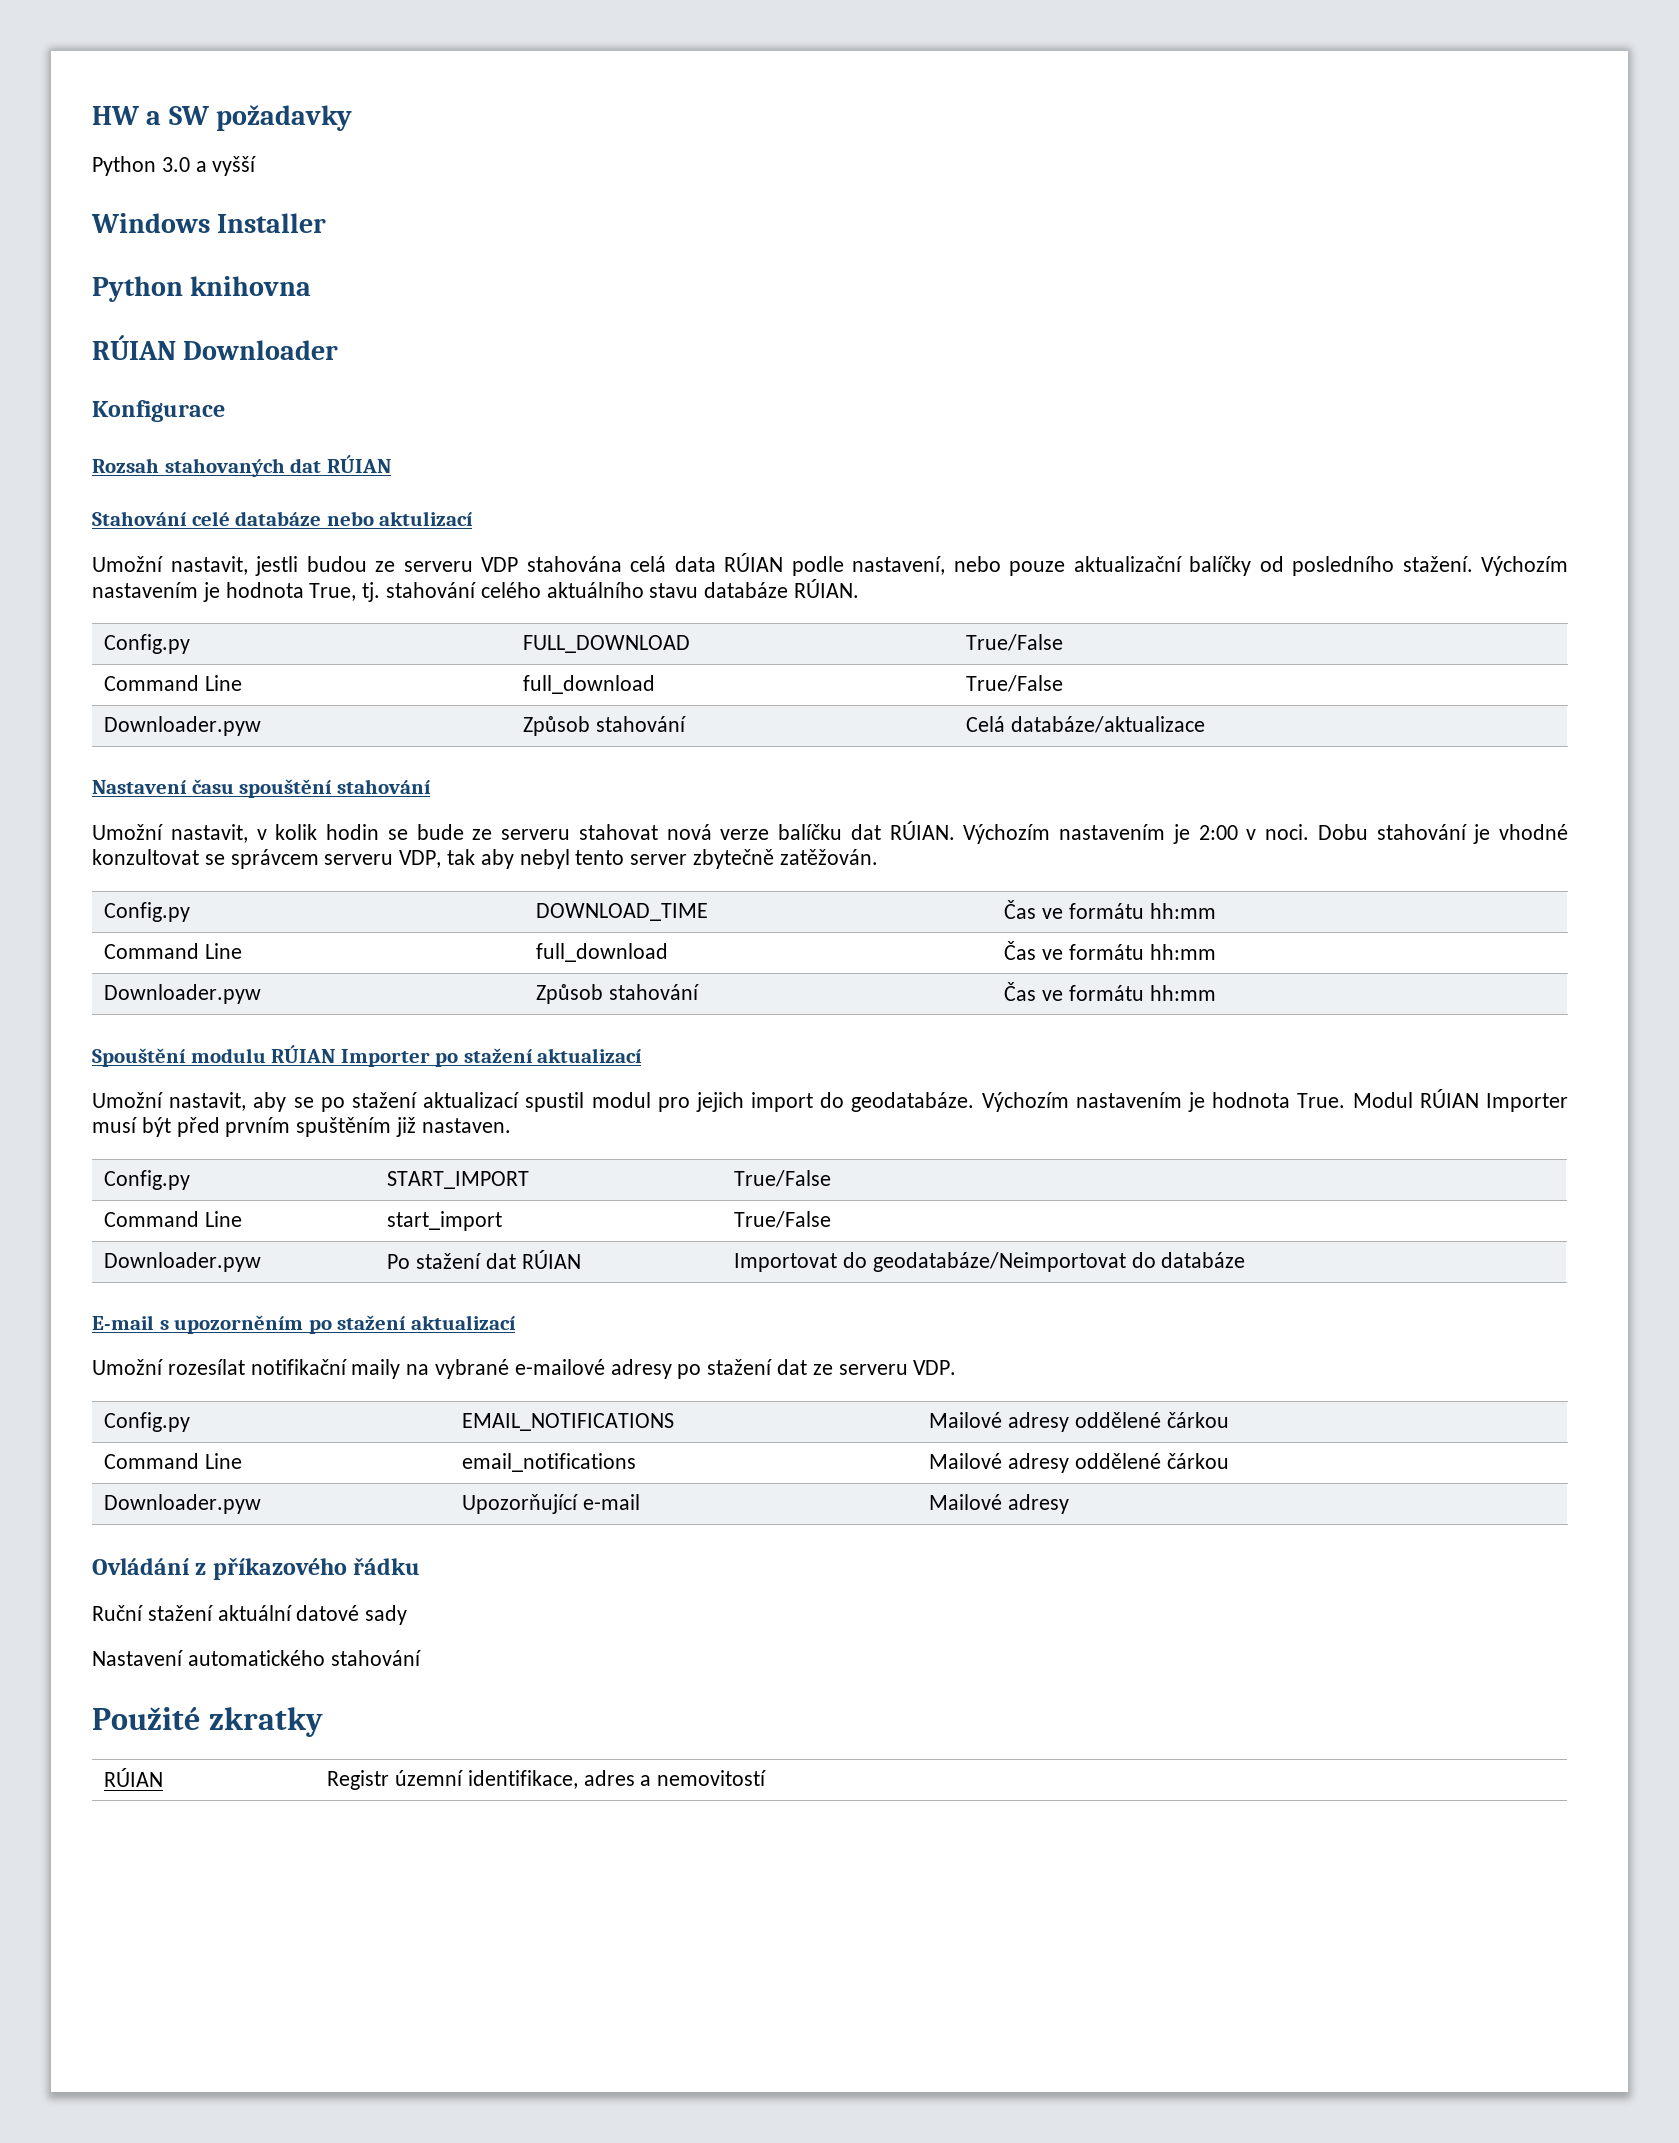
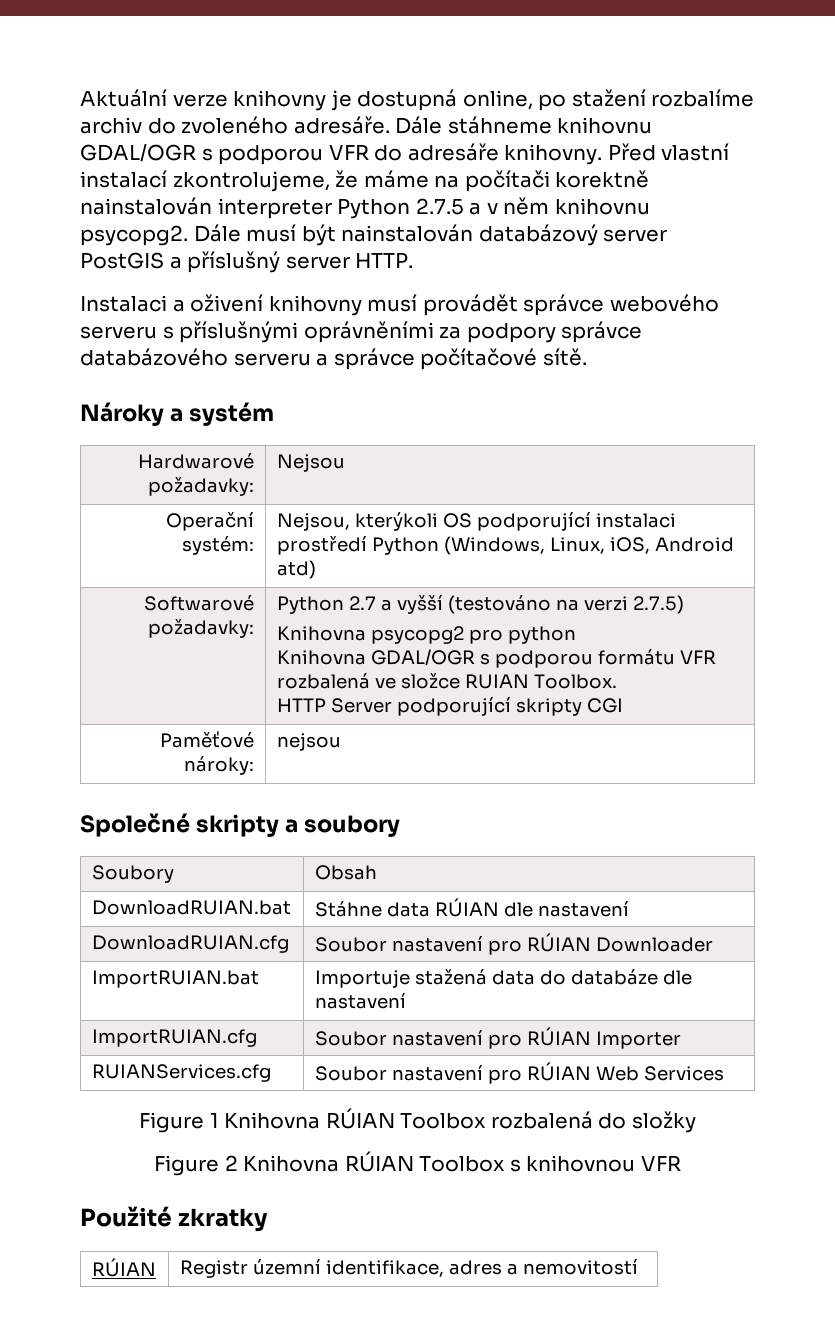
- HW a SW požadavky
- Python 3.0 a vyšší
- Windows Installer
- Python knihovna
- RÚIAN Downloader
- Konfigurace
- Rozsah stahovaných dat RÚIAN
- Stahování celé databáze nebo aktulizací
- Umožní nastavit, jestli budou ze serveru VDP stahována celá data RÚIAN podle nastavení, nebo pouze aktualizační balíčky od posledního stažení. Výchozím nastavením je hodnota True, tj. stahování celého aktuálního stavu databáze RÚIAN.
- Config.py | FULL_DOWNLOAD | True/False
- Command Line | full_download | True/False
- Downloader.pyw | Způsob stahování | Celá databáze/aktualizace
- Nastavení času spouštění stahování
- Umožní nastavit, v kolik hodin se bude ze serveru stahovat nová verze balíčku dat RÚIAN. Výchozím nastavením je 2:00 v noci. Dobu stahování je vhodné konzultovat se správcem serveru VDP, tak aby nebyl tento server zbytečně zatěžován.
- Config.py | DOWNLOAD_TIME | Čas ve formátu hh:mm
- Command Line | full_download | Čas ve formátu hh:mm
- Downloader.pyw | Způsob stahování | Čas ve formátu hh:mm
- Spouštění modulu RÚIAN Importer po stažení aktualizací
- Umožní nastavit, aby se po stažení aktualizací spustil modul pro jejich import do geodatabáze. Výchozím nastavením je hodnota True. Modul RÚIAN Importer musí být před prvním spuštěním již nastaven.
- Config.py | START_IMPORT | True/False
- Command Line | start_import | True/False
- Downloader.pyw | Po stažení dat RÚIAN | Importovat do geodatabáze/Neimportovat do databáze
- E-mail s upozorněním po stažení aktualizací
- Umožní rozesílat notifikační maily na vybrané e-mailové adresy po stažení dat ze serveru VDP.
- Config.py | EMAIL_NOTIFICATIONS | Mailové adresy oddělené čárkou
- Command Line | email_notifications | Mailové adresy oddělené čárkou
- Downloader.pyw | Upozorňující e-mail | Mailové adresy
- Ovládání z příkazového řádku
- Ruční stažení aktuální datové sady
- Nastavení automatického stahování
+ Aktuální verze knihovny je dostupná online, po stažení rozbalíme archiv do zvoleného adresáře. Dále stáhneme knihovnu GDAL/OGR s podporou VFR do adresáře knihovny. Před vlastní instalací zkontrolujeme, že máme na počítači korektně nainstalován interpreter Python 2.7.5 a v něm knihovnu psycopg2. Dále musí být nainstalován databázový server PostGIS a příslušný server HTTP.
+ Instalaci a oživení knihovny musí provádět správce webového serveru s příslušnými oprávněními za podpory správce databázového serveru a správce počítačové sítě.
+ Nároky a systém
+ Hardwarové požadavky: | Nejsou
+ Operační systém: | Nejsou, kterýkoli OS podporující instalaci prostředí Python (Windows, Linux, iOS, Android atd)
+ Softwarové požadavky: | Python 2.7 a vyšší (testováno na verzi 2.7.5)
+ Knihovna psycopg2 pro python
+ Knihovna GDAL/OGR s podporou formátu VFR rozbalená ve složce RUIAN Toolbox.
+ HTTP Server podporující skripty CGI
+ Paměťové nároky: | nejsou
+ Společné skripty a soubory
+ Soubory | Obsah
+ DownloadRUIAN.bat | Stáhne data RÚIAN dle nastavení
+ DownloadRUIAN.cfg | Soubor nastavení pro RÚIAN Downloader
+ ImportRUIAN.bat | Importuje stažená data do databáze dle nastavení
+ ImportRUIAN.cfg | Soubor nastavení pro RÚIAN Importer
+ RUIANServices.cfg | Soubor nastavení pro RÚIAN Web Services
+ Figure 1 Knihovna RÚIAN Toolbox rozbalená do složky
+ Figure 2 Knihovna RÚIAN Toolbox s knihovnou VFR

